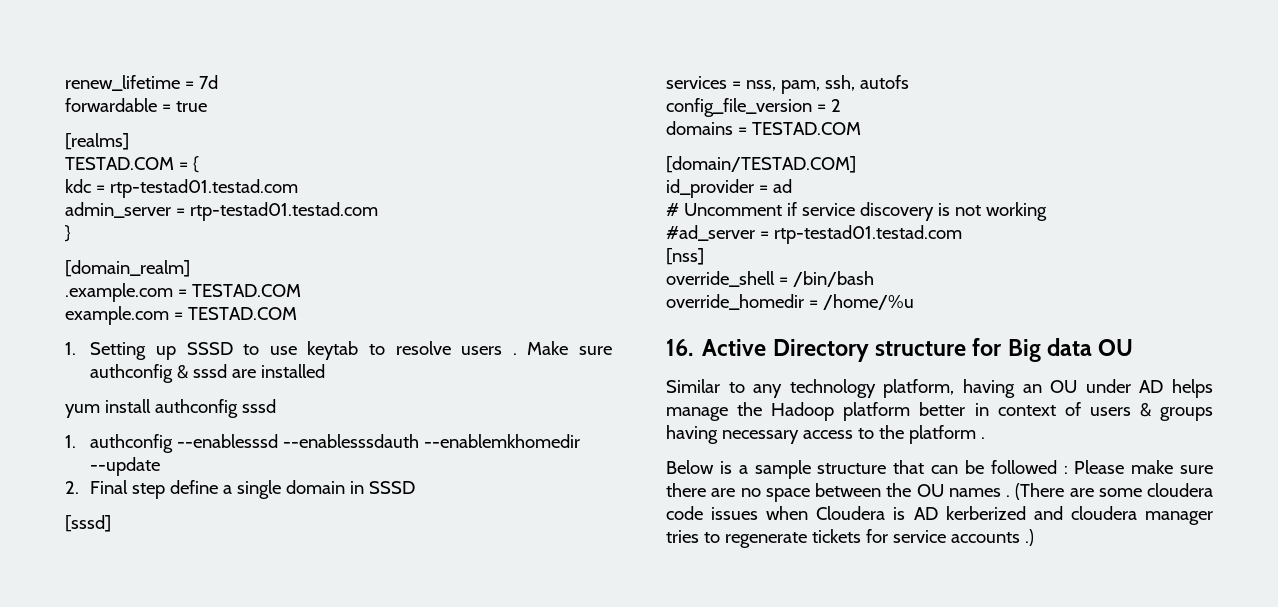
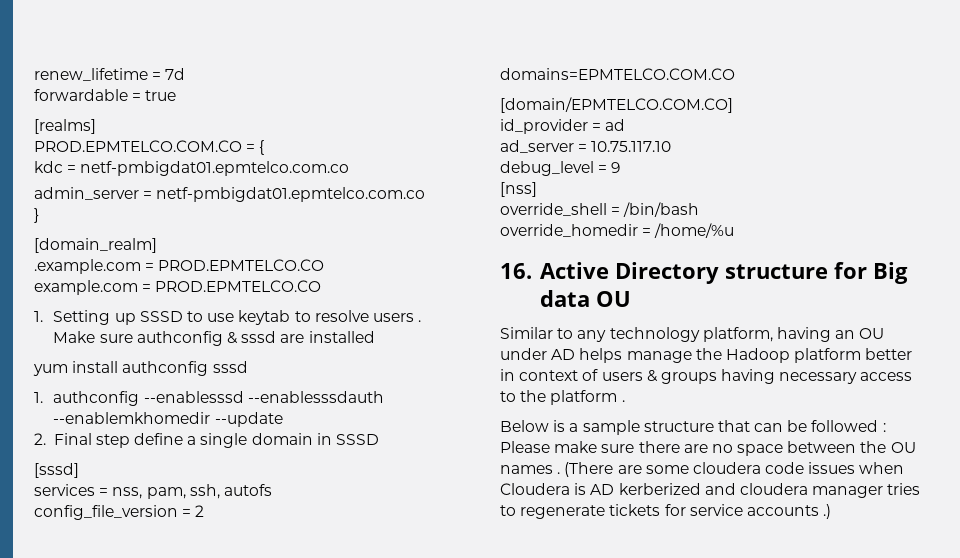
- TESTAD.COM = {
+ PROD.EPMTELCO.COM.CO = {
- kdc = rtp-testad01.testad.com
+ kdc = netf-pmbigdat01.epmtelco.com.co
- admin_server = rtp-testad01.testad.com
+ admin_server = netf-pmbigdat01.epmtelco.com.co
- .example.com = TESTAD.COM
+ .example.com = PROD.EPMTELCO.CO
- example.com = TESTAD.COM
+ example.com = PROD.EPMTELCO.CO
- domains = TESTAD.COM
- [domain/TESTAD.COM]
+ domains=EPMTELCO.COM.CO
+ [domain/EPMTELCO.COM.CO]
- # Uncomment if service discovery is not working
- #ad_server = rtp-testad01.testad.com
+ ad_server = 10.75.117.10
+ debug_level = 9

